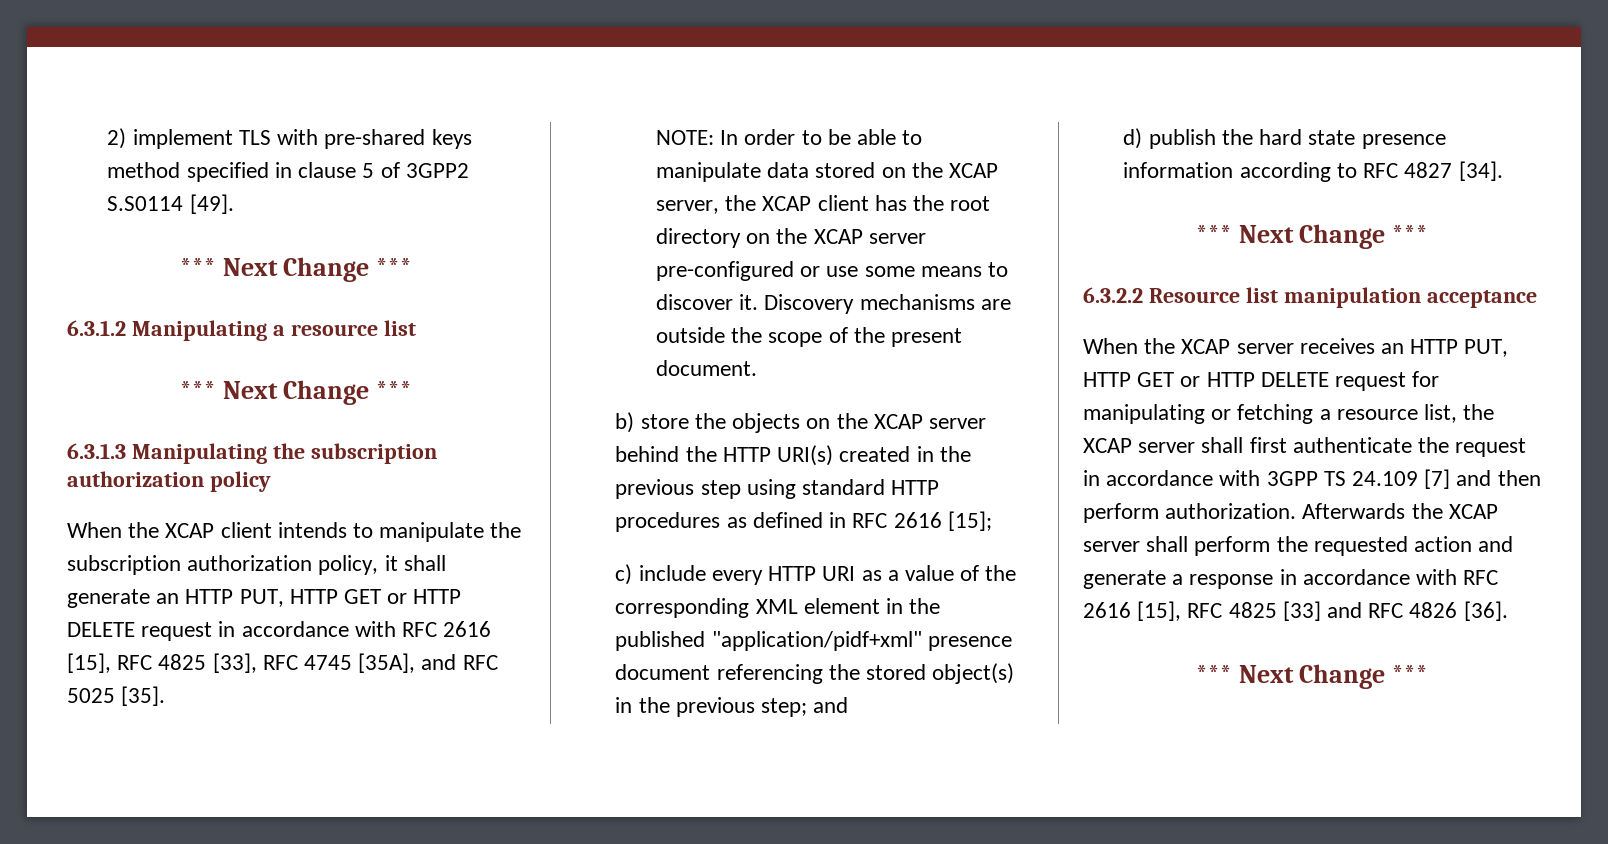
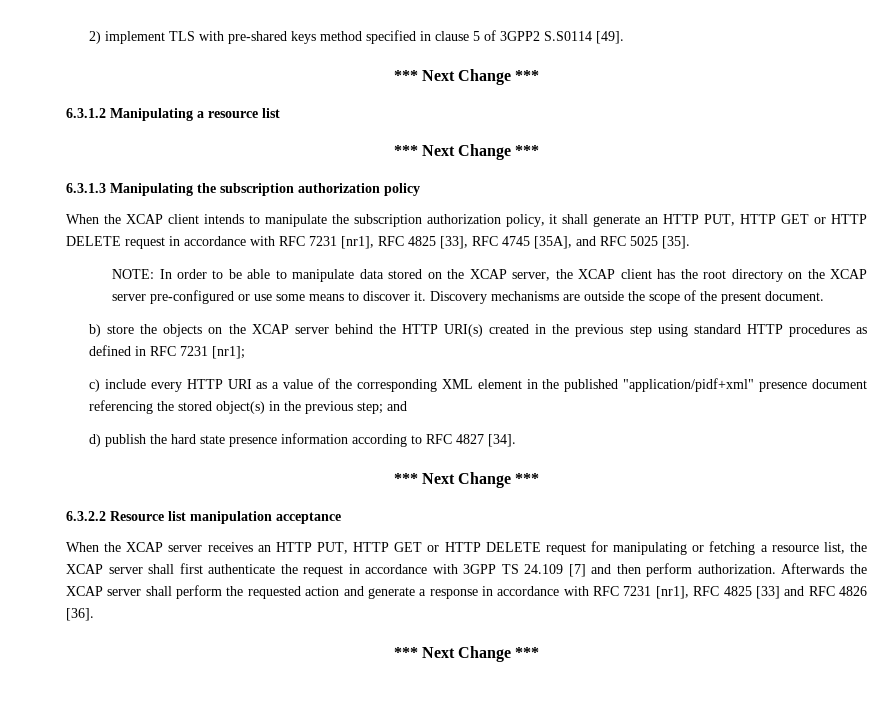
- When the XCAP client intends to manipulate the subscription authorization policy, it shall generate an HTTP PUT, HTTP GET or HTTP DELETE request in accordance with RFC 2616 [15], RFC 4825 [33], RFC 4745 [35A], and RFC 5025 [35].
+ When the XCAP client intends to manipulate the subscription authorization policy, it shall generate an HTTP PUT, HTTP GET or HTTP DELETE request in accordance with RFC 7231 [nr1], RFC 4825 [33], RFC 4745 [35A], and RFC 5025 [35].
- b) store the objects on the XCAP server behind the HTTP URI(s) created in the previous step using standard HTTP procedures as defined in RFC 2616 [15];
+ b) store the objects on the XCAP server behind the HTTP URI(s) created in the previous step using standard HTTP procedures as defined in RFC 7231 [nr1];
- Afterwards the XCAP server shall perform the requested action and generate a response in accordance with RFC 2616 [15], RFC 4825 [33] and RFC 4826 [36].
+ Afterwards the XCAP server shall perform the requested action and generate a response in accordance with RFC 7231 [nr1], RFC 4825 [33] and RFC 4826 [36].

